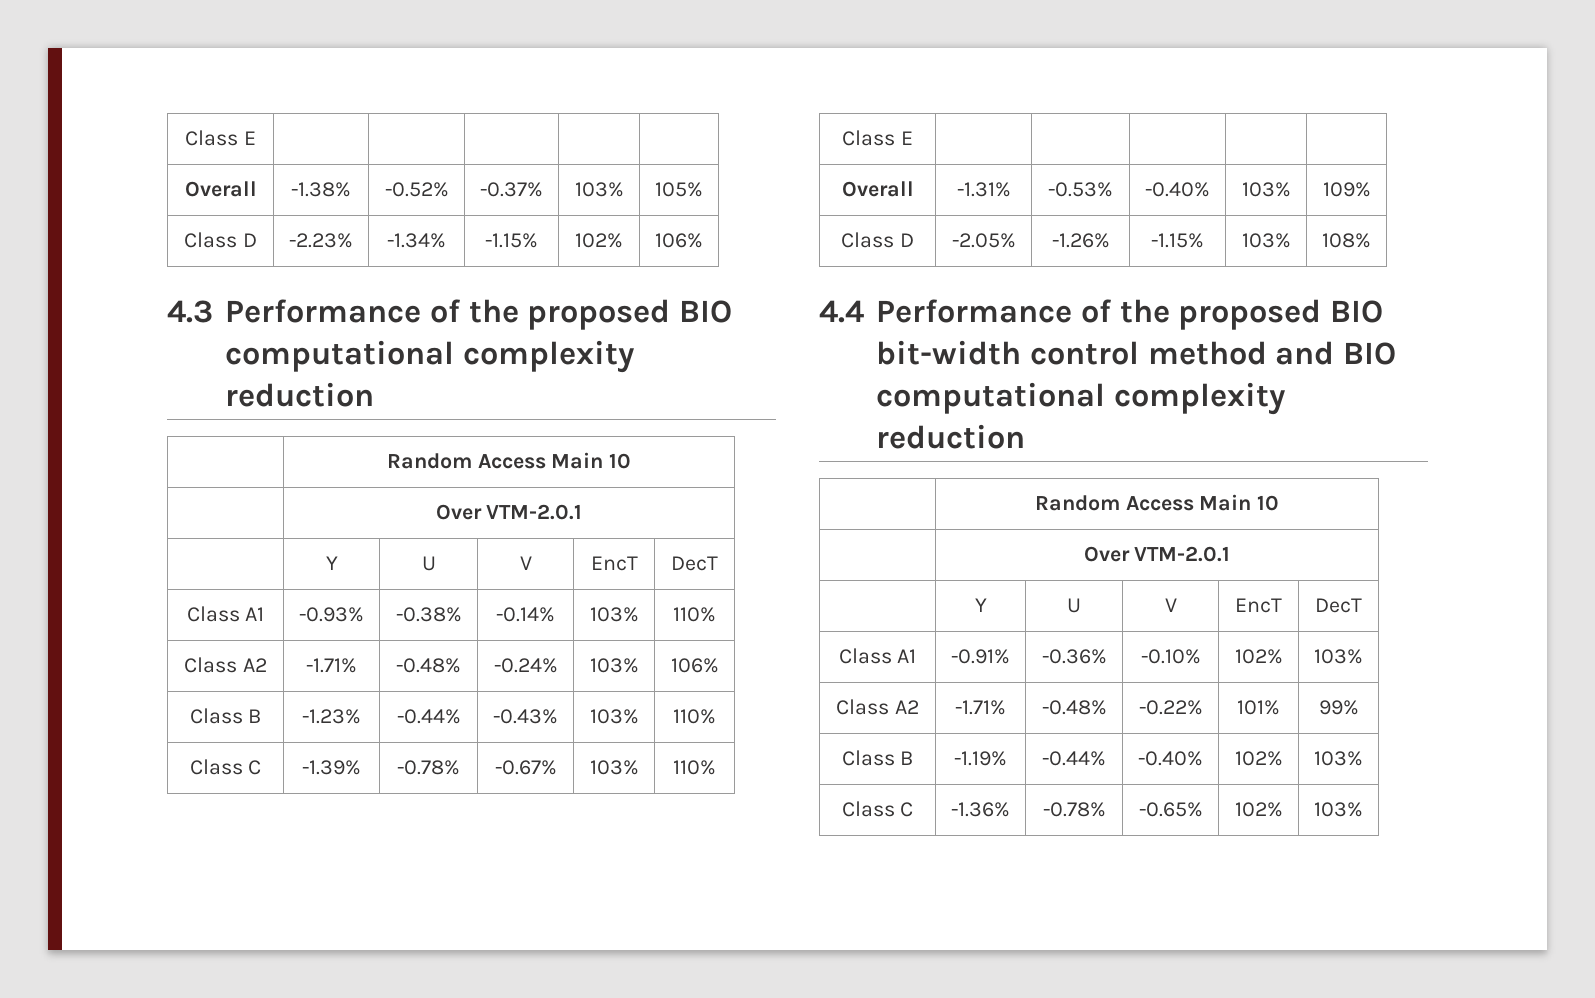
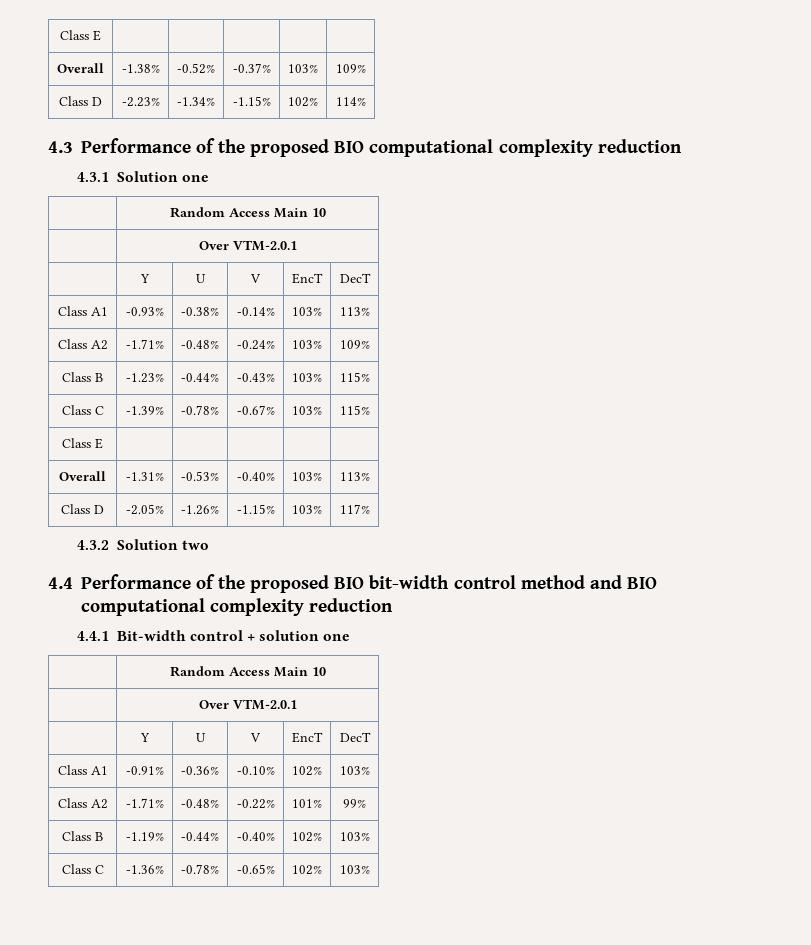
- Overall | -1.38% | -0.52% | -0.37% | 103% | 105%
+ Overall | -1.38% | -0.52% | -0.37% | 103% | 109%
- Class D | -2.23% | -1.34% | -1.15% | 102% | 106%
+ Class D | -2.23% | -1.34% | -1.15% | 102% | 114%
+ 4.3.1 Solution one
- Class A1 | -0.93% | -0.38% | -0.14% | 103% | 110%
+ Class A1 | -0.93% | -0.38% | -0.14% | 103% | 113%
- Class A2 | -1.71% | -0.48% | -0.24% | 103% | 106%
+ Class A2 | -1.71% | -0.48% | -0.24% | 103% | 109%
- Class B | -1.23% | -0.44% | -0.43% | 103% | 110%
+ Class B | -1.23% | -0.44% | -0.43% | 103% | 115%
- Class C | -1.39% | -0.78% | -0.67% | 103% | 110%
+ Class C | -1.39% | -0.78% | -0.67% | 103% | 115%
- Overall | -1.31% | -0.53% | -0.40% | 103% | 109%
+ Overall | -1.31% | -0.53% | -0.40% | 103% | 113%
- Class D | -2.05% | -1.26% | -1.15% | 103% | 108%
+ Class D | -2.05% | -1.26% | -1.15% | 103% | 117%
+ 4.3.2 Solution two
+ 4.4.1 Bit-width control + solution one

